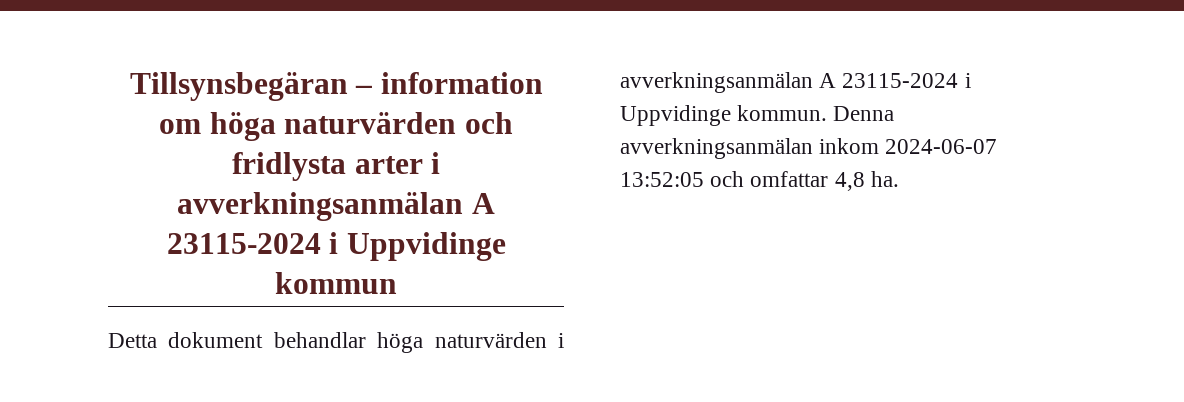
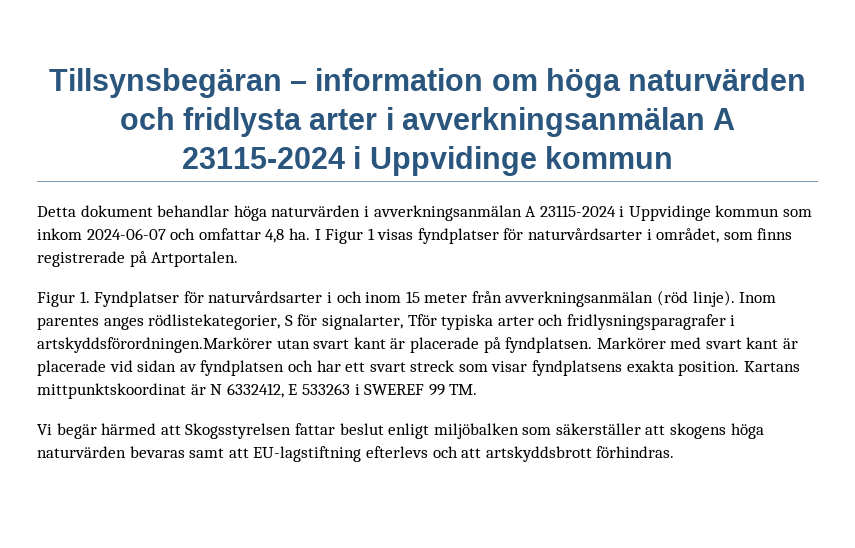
- Detta dokument behandlar höga naturvärden i avverkningsanmälan A 23115-2024 i Uppvidinge kommun. Denna avverkningsanmälan inkom 2024-06-07 13:52:05 och omfattar 4,8 ha.
+ Detta dokument behandlar höga naturvärden i avverkningsanmälan A 23115-2024 i Uppvidinge kommun som inkom 2024-06-07 och omfattar 4,8 ha.
+ I Figur 1 visas fyndplatser för naturvårdsarter i området, som finns registrerade på Artportalen.
+ Figur 1. Fyndplatser för naturvårdsarter i och inom 15 meter från avverkningsanmälan (röd linje). Inom parentes anges rödlistekategorier, S för signalarter, Tför typiska arter och fridlysningsparagrafer i artskyddsförordningen.Markörer utan svart kant är placerade på fyndplatsen. Markörer med svart kant är placerade vid sidan av fyndplatsen och har ett svart streck som visar fyndplatsens exakta position. Kartans mittpunktskoordinat är N 6332412, E 533263 i SWEREF 99 TM.
+ Vi begär härmed att Skogsstyrelsen fattar beslut enligt miljöbalken som säkerställer att skogens höga naturvärden bevaras samt att EU-lagstiftning efterlevs och att artskyddsbrott förhindras.

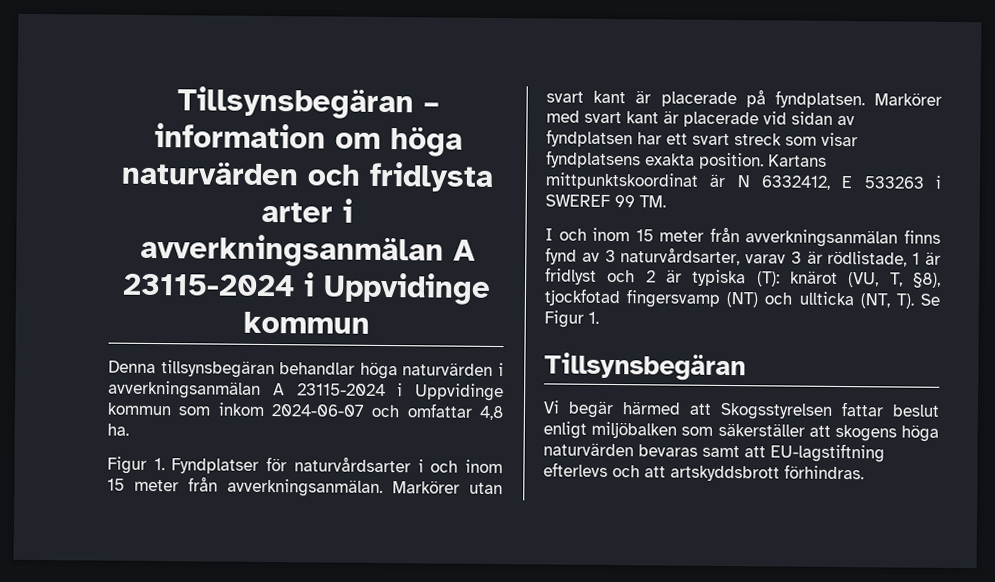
- Detta dokument behandlar höga naturvärden i avverkningsanmälan A 23115-2024 i Uppvidinge kommun som inkom 2024-06-07 och omfattar 4,8 ha. I Figur 1 visas fyndplatser för naturvårdsarter i området, som finns registrerade på Artportalen.
+ Denna tillsynsbegäran behandlar höga naturvärden i avverkningsanmälan A 23115-2024 i Uppvidinge kommun som inkom 2024-06-07 och omfattar 4,8 ha.
- Figur 1. Fyndplatser för naturvårdsarter i och inom 15 meter från avverkningsanmälan (röd linje). Inom parentes anges rödlistekategorier, S för signalarter, Tför typiska arter och fridlysningsparagrafer i artskyddsförordningen.Markörer utan svart kant är placerade på fyndplatsen.
+ Figur 1. Fyndplatser för naturvårdsarter i och inom 15 meter från avverkningsanmälan. Markörer utan svart kant är placerade på fyndplatsen.
- Markörer med svart kant är placerade vid sidan av fyndplatsen och har ett svart streck som visar fyndplatsens exakta position.
+ Markörer med svart kant är placerade vid sidan av fyndplatsen har ett svart streck som visar fyndplatsens exakta position.
+ I och inom 15 meter från avverkningsanmälan finns fynd av 3 naturvårdsarter, varav 3 är rödlistade, 1 är fridlyst och 2 är typiska (T): knärot (VU, T, §8), tjockfotad fingersvamp (NT) och ullticka (NT, T). Se Figur 1.
+ Tillsynsbegäran

